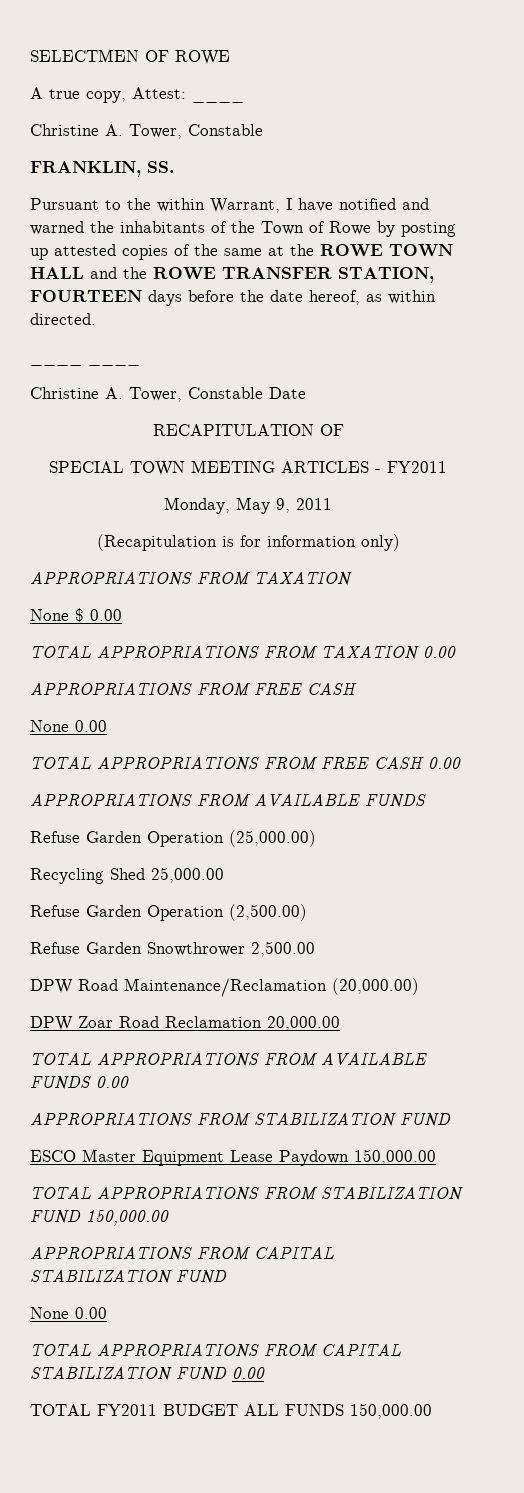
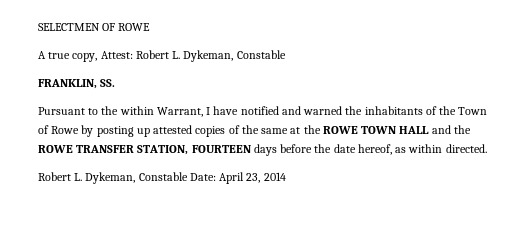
- A true copy, Attest: ____
- Christine A. Tower, Constable
+ A true copy, Attest: Robert L. Dykeman, Constable
- ____ ____
- Christine A. Tower, Constable Date
- RECAPITULATION OF
- SPECIAL TOWN MEETING ARTICLES - FY2011
- Monday, May 9, 2011
- (Recapitulation is for information only)
- APPROPRIATIONS FROM TAXATION
- None $ 0.00
- TOTAL APPROPRIATIONS FROM TAXATION 0.00
- APPROPRIATIONS FROM FREE CASH
- None 0.00
- TOTAL APPROPRIATIONS FROM FREE CASH 0.00
- APPROPRIATIONS FROM AVAILABLE FUNDS
- Refuse Garden Operation (25,000.00)
- Recycling Shed 25,000.00
- Refuse Garden Operation (2,500.00)
- Refuse Garden Snowthrower 2,500.00
- DPW Road Maintenance/Reclamation (20,000.00)
- DPW Zoar Road Reclamation 20,000.00
- TOTAL APPROPRIATIONS FROM AVAILABLE FUNDS 0.00
- APPROPRIATIONS FROM STABILIZATION FUND
- ESCO Master Equipment Lease Paydown 150,000.00
- TOTAL APPROPRIATIONS FROM STABILIZATION FUND 150,000.00
- APPROPRIATIONS FROM CAPITAL STABILIZATION FUND
- None 0.00
- TOTAL APPROPRIATIONS FROM CAPITAL STABILIZATION FUND 0.00
- TOTAL FY2011 BUDGET ALL FUNDS 150,000.00
+ Robert L. Dykeman, Constable Date: April 23, 2014

